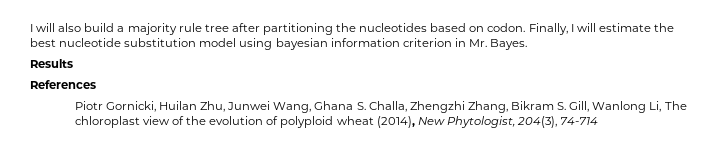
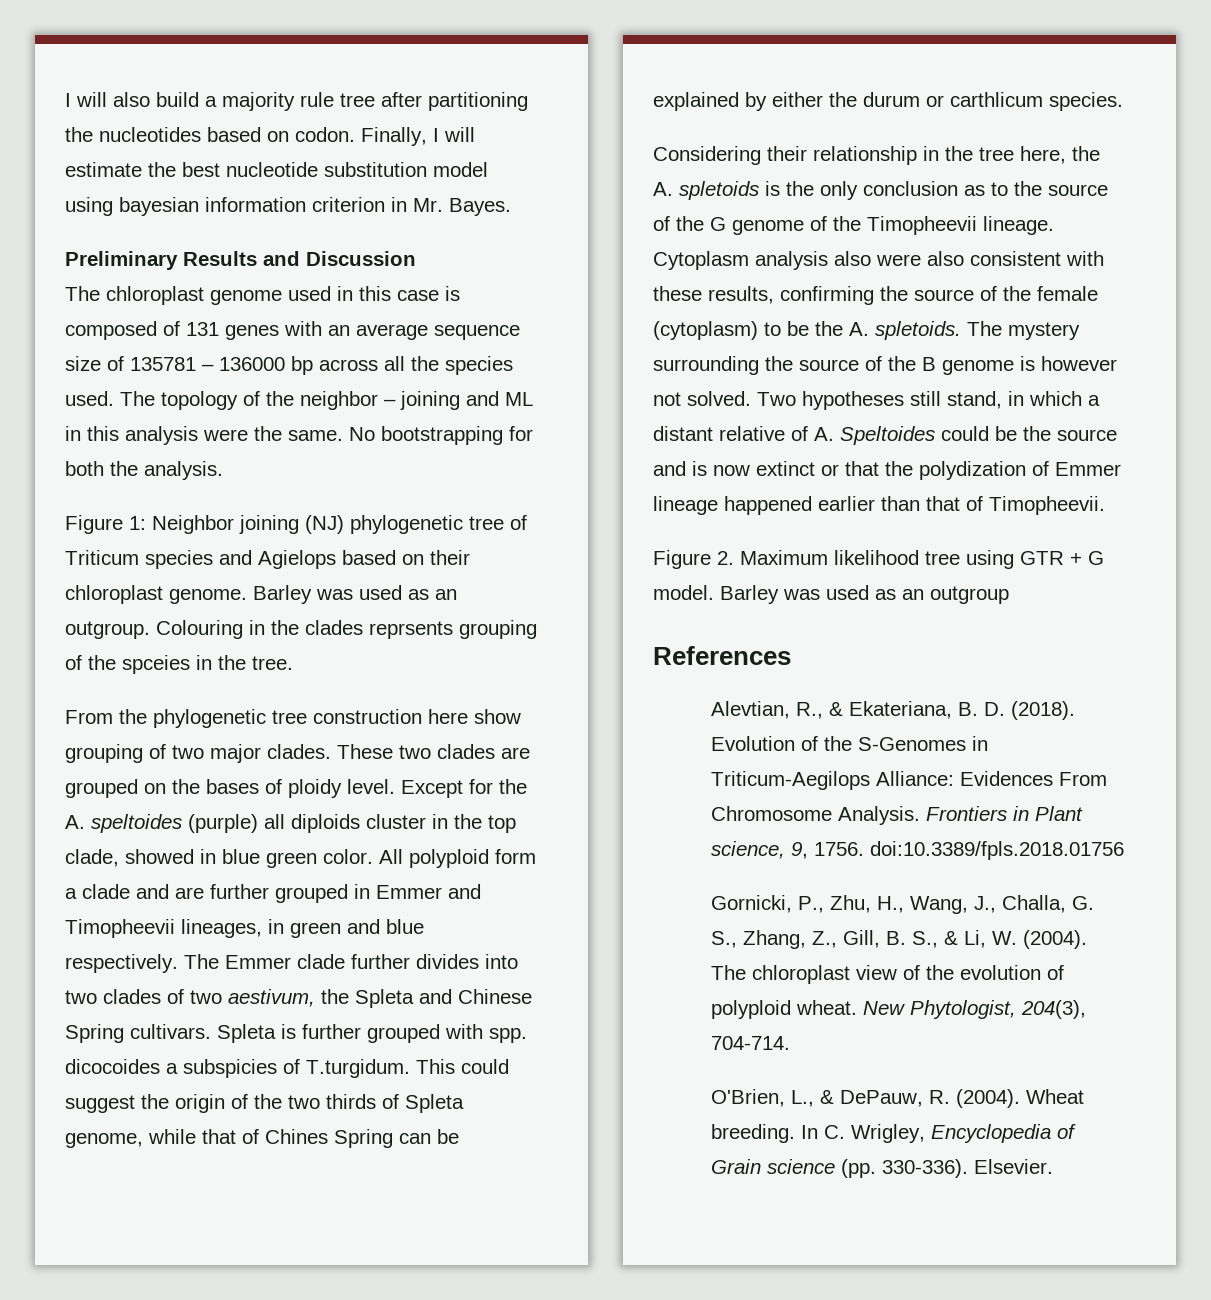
- Results
+ Preliminary Results and Discussion
+ The chloroplast genome used in this case is composed of 131 genes with an average sequence size of 135781 – 136000 bp across all the species used. The topology of the neighbor – joining and ML in this analysis were the same. No bootstrapping for both the analysis.
+ Figure 1: Neighbor joining (NJ) phylogenetic tree of Triticum species and Agielops based on their chloroplast genome. Barley was used as an outgroup. Colouring in the clades reprsents grouping of the spceies in the tree.
+ From the phylogenetic tree construction here show grouping of two major clades. These two clades are grouped on the bases of ploidy level. Except for the A. speltoides (purple) all diploids cluster in the top clade, showed in blue green color. All polyploid form a clade and are further grouped in Emmer and Timopheevii lineages, in green and blue respectively. The Emmer clade further divides into two clades of two aestivum, the Spleta and Chinese Spring cultivars. Spleta is further grouped with spp. dicocoides a subspicies of T.turgidum. This could suggest the origin of the two thirds of Spleta genome, while that of Chines Spring can be explained by either the durum or carthlicum species.
+ Considering their relationship in the tree here, the A. spletoids is the only conclusion as to the source of the G genome of the Timopheevii lineage. Cytoplasm analysis also were also consistent with these results, confirming the source of the female (cytoplasm) to be the A. spletoids. The mystery surrounding the source of the B genome is however not solved. Two hypotheses still stand, in which a distant relative of A. Speltoides could be the source and is now extinct or that the polydization of Emmer lineage happened earlier than that of Timopheevii.
+ Figure 2. Maximum likelihood tree using GTR + G model. Barley was used as an outgroup
  References
- Piotr Gornicki, Huilan Zhu, Junwei Wang, Ghana S. Challa, Zhengzhi Zhang, Bikram S. Gill, Wanlong Li, The chloroplast view of the evolution of polyploid wheat (2014), New Phytologist, 204(3), 74-714
+ Alevtian, R., & Ekateriana, B. D. (2018). Evolution of the S-Genomes in Triticum-Aegilops Alliance: Evidences From Chromosome Analysis. Frontiers in Plant science, 9, 1756. doi:10.3389/fpls.2018.01756
+ Gornicki, P., Zhu, H., Wang, J., Challa, G. S., Zhang, Z., Gill, B. S., & Li, W. (2004). The chloroplast view of the evolution of polyploid wheat. New Phytologist, 204(3), 704-714.
+ O'Brien, L., & DePauw, R. (2004). Wheat breeding. In C. Wrigley, Encyclopedia of Grain science (pp. 330-336). Elsevier.

